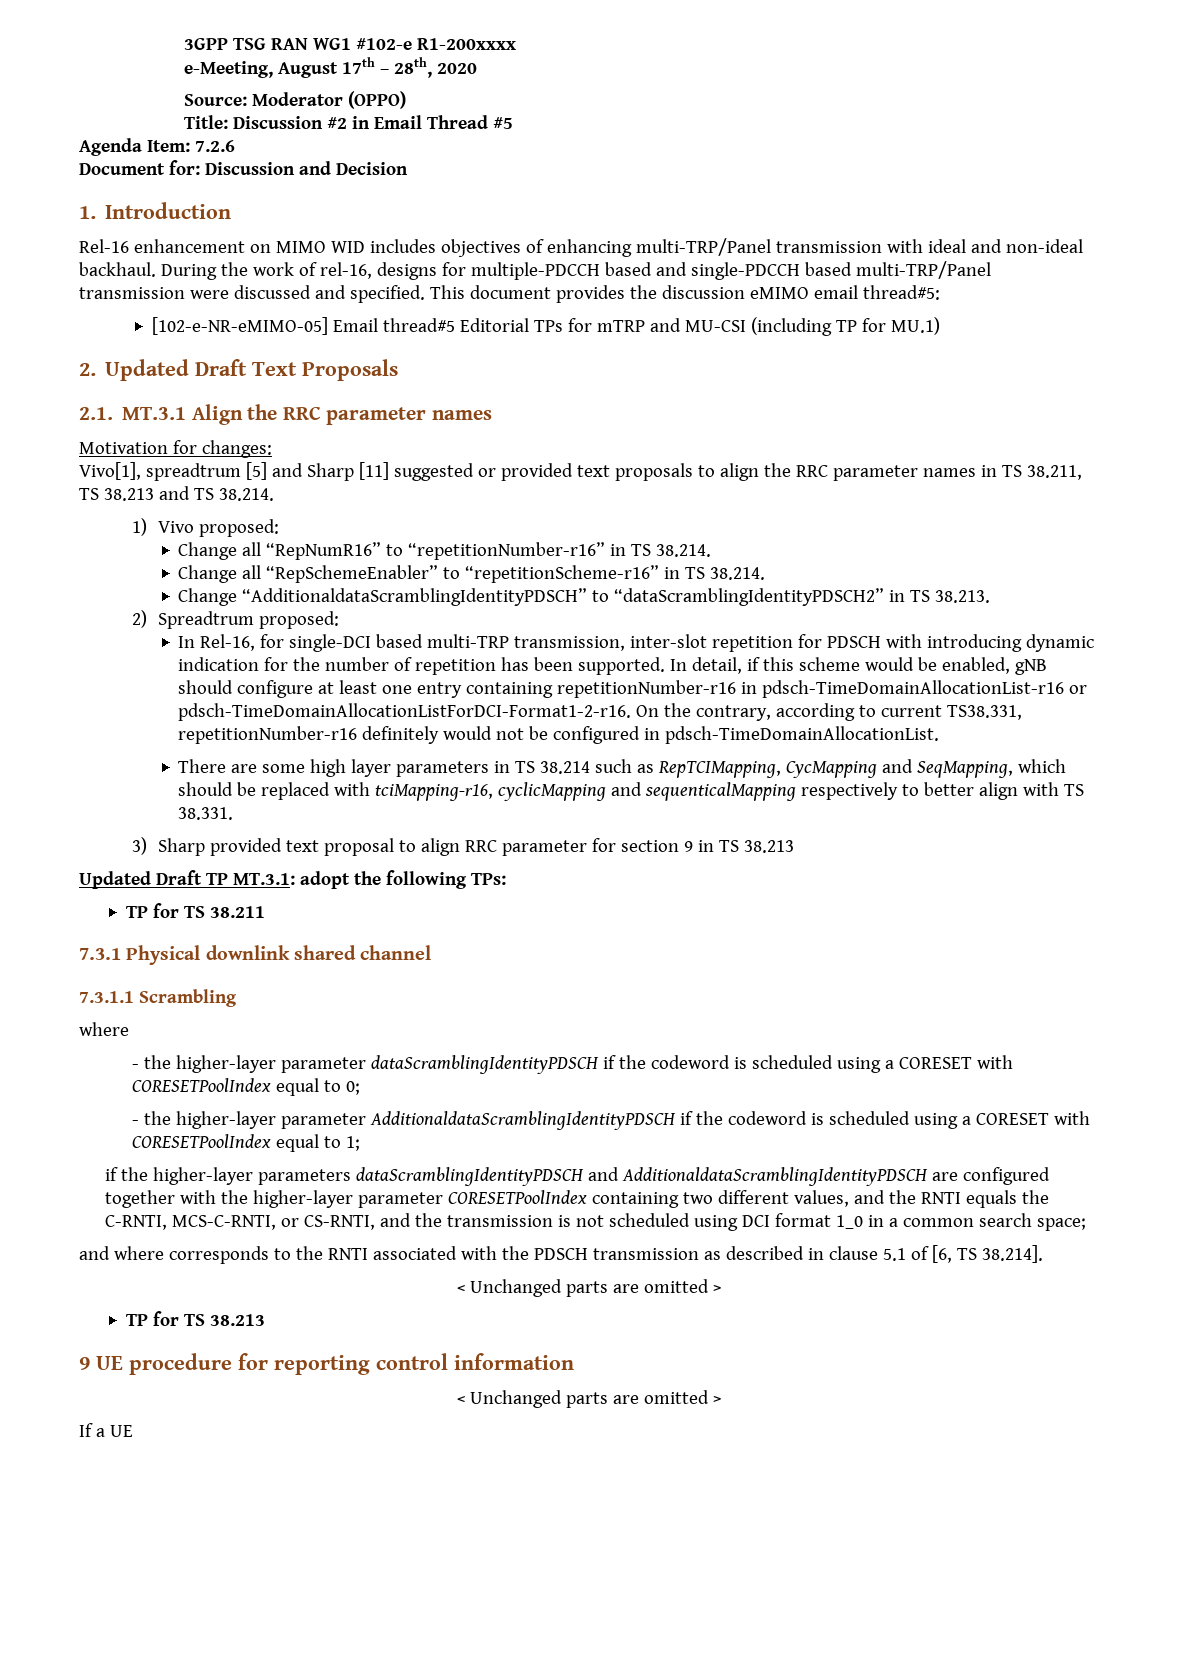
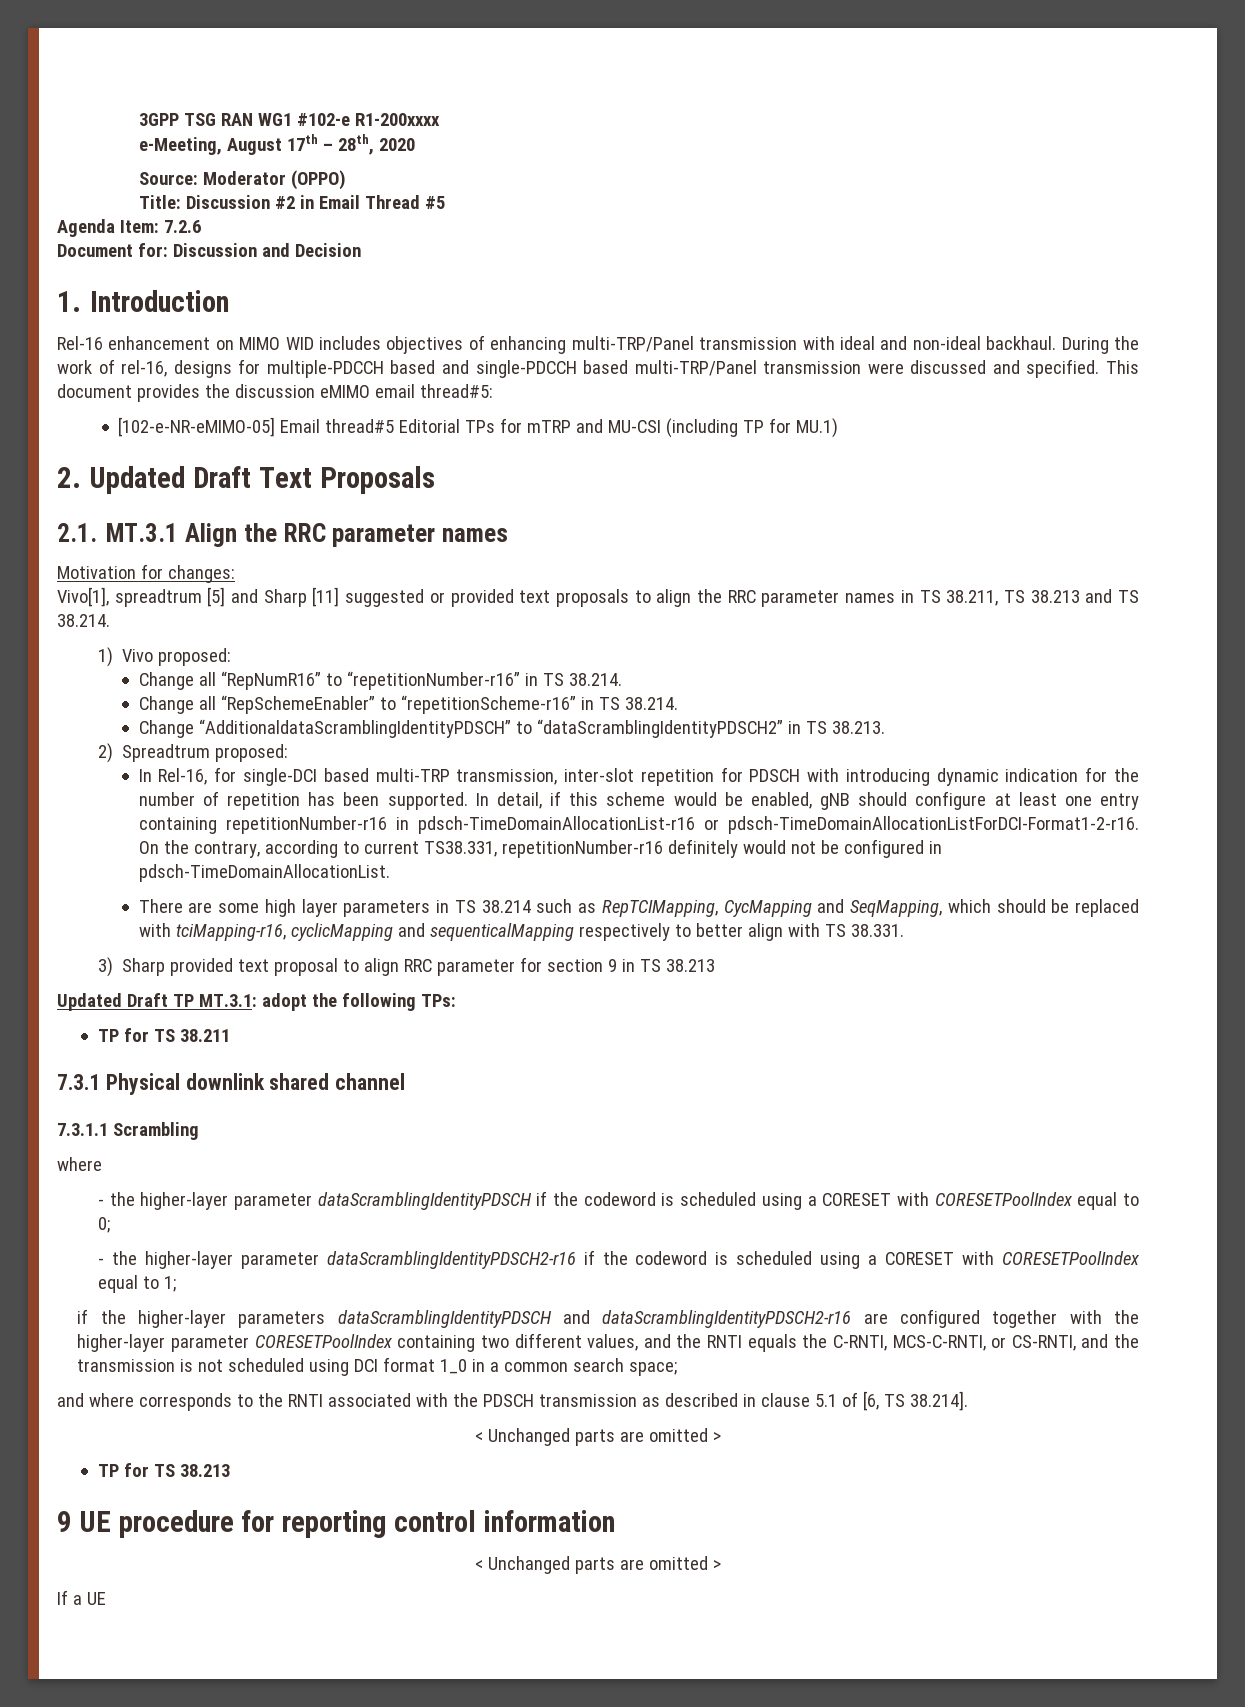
- - the higher-layer parameter AdditionaldataScramblingIdentityPDSCH if the codeword is scheduled using a CORESET with CORESETPoolIndex equal to 1;
+ - the higher-layer parameter dataScramblingIdentityPDSCH2-r16 if the codeword is scheduled using a CORESET with CORESETPoolIndex equal to 1;
- if the higher-layer parameters dataScramblingIdentityPDSCH and AdditionaldataScramblingIdentityPDSCH are configured together with the higher-layer parameter CORESETPoolIndex containing two different values, and the RNTI equals the C-RNTI, MCS-C-RNTI, or CS-RNTI, and the transmission is not scheduled using DCI format 1_0 in a common search space;
+ if the higher-layer parameters dataScramblingIdentityPDSCH and dataScramblingIdentityPDSCH2-r16 are configured together with the higher-layer parameter CORESETPoolIndex containing two different values, and the RNTI equals the C-RNTI, MCS-C-RNTI, or CS-RNTI, and the transmission is not scheduled using DCI format 1_0 in a common search space;

